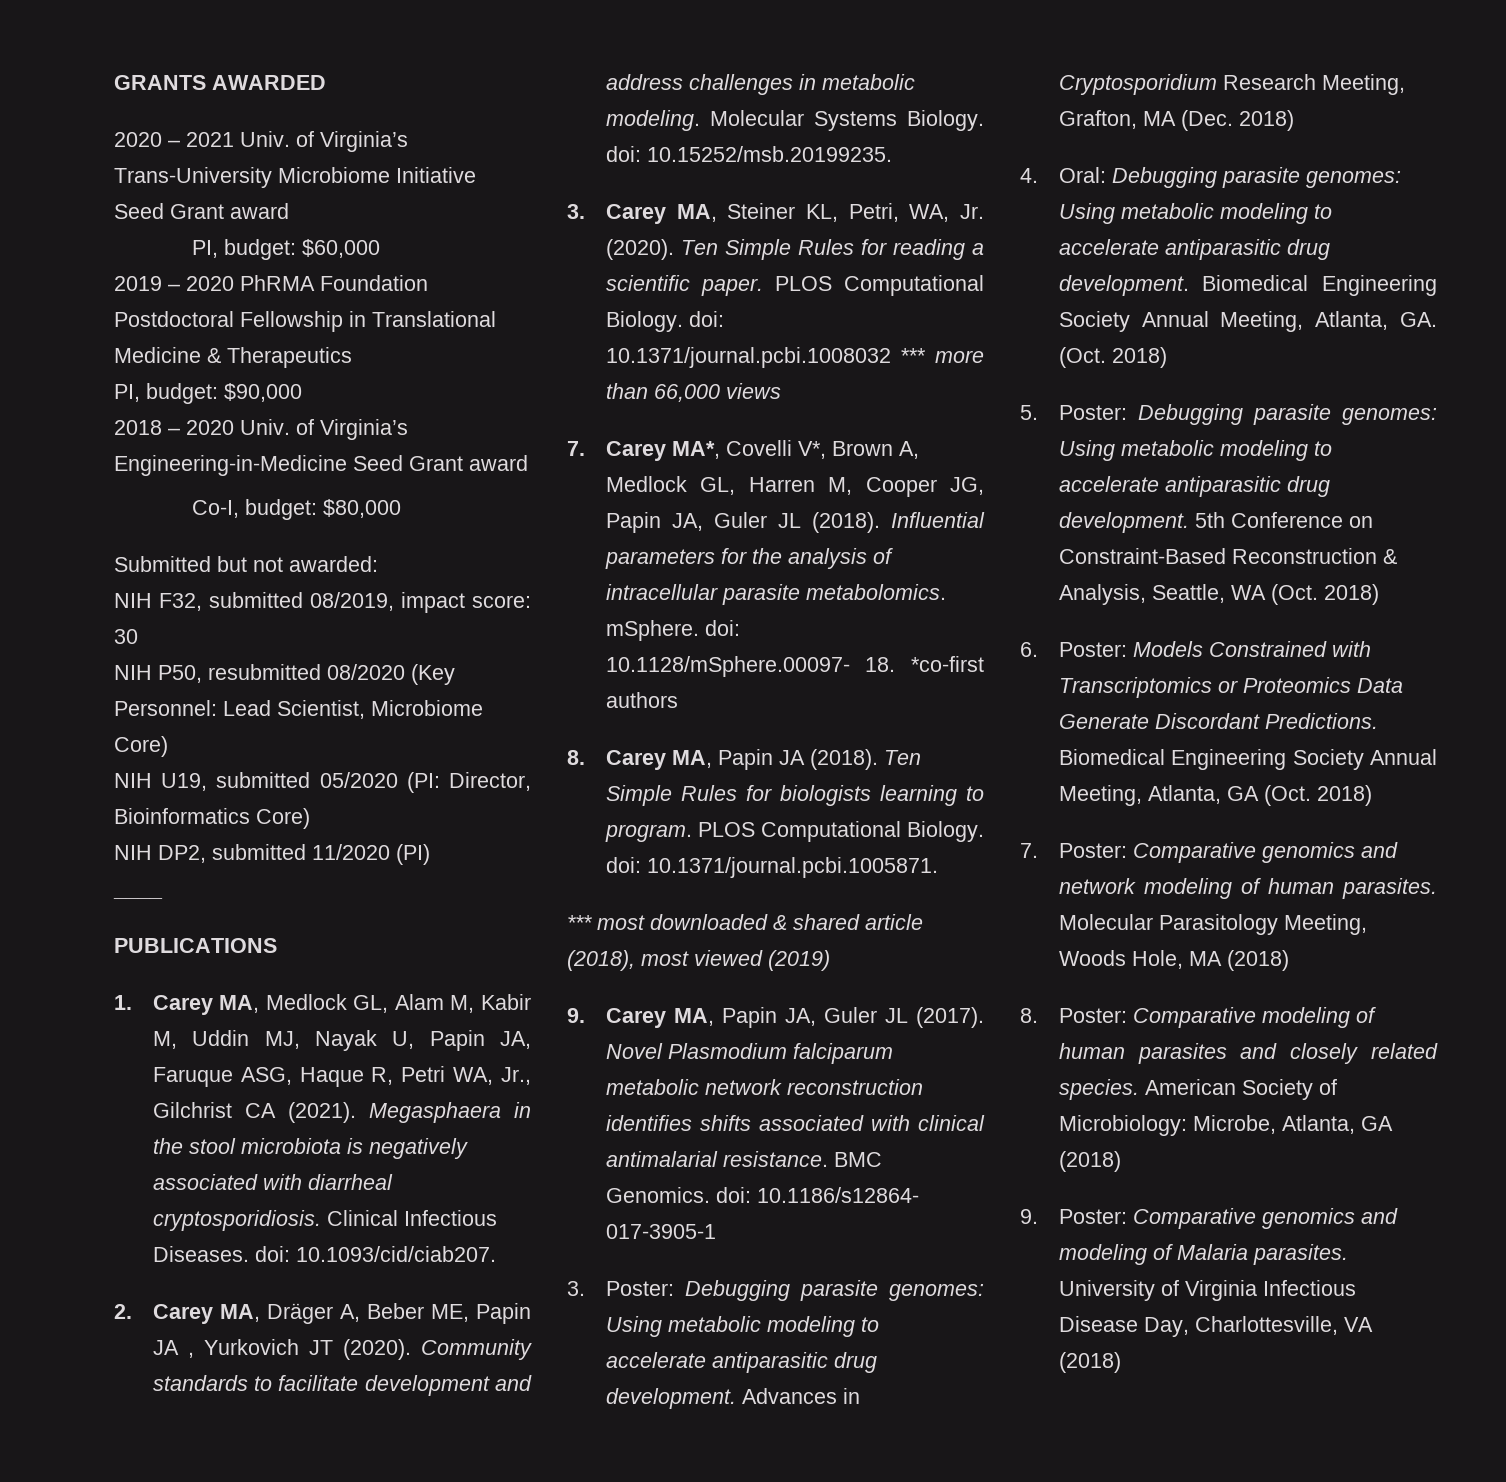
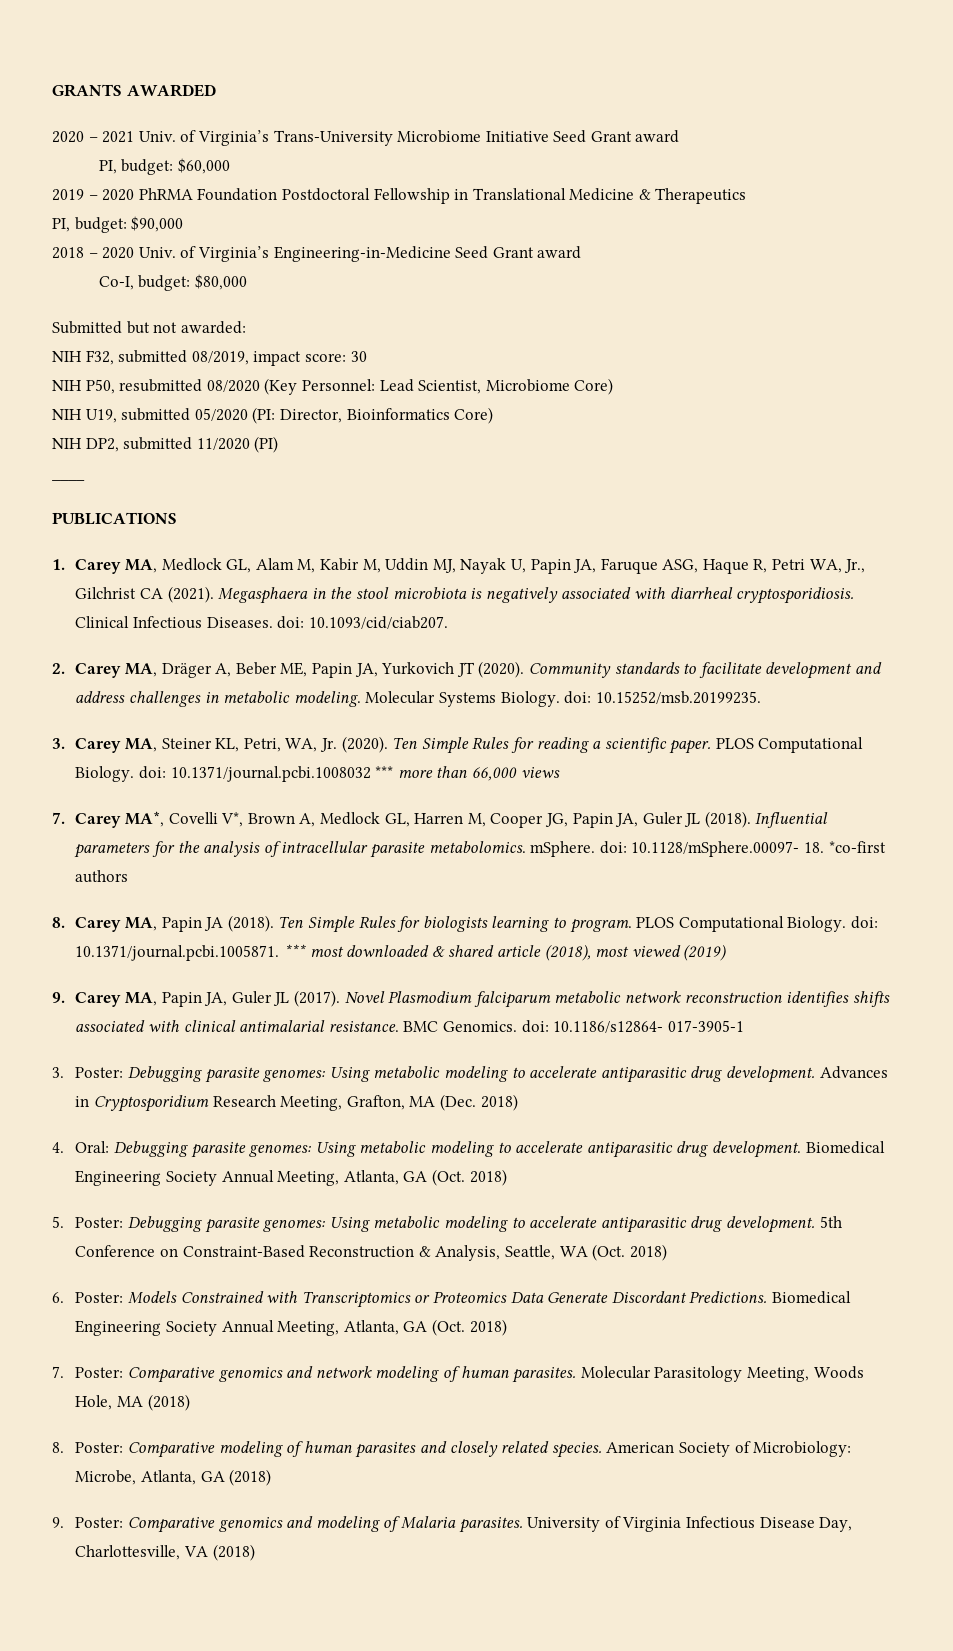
- 2. Carey MA, Dräger A, Beber ME, Papin JA , Yurkovich JT (2020).
+ 2. Carey MA, Dräger A, Beber ME, Papin JA, Yurkovich JT (2020).
- PLOS Computational Biology. doi: 10.1371/journal.pcbi.1005871.
- *** most downloaded & shared article (2018), most viewed (2019)
+ PLOS Computational Biology. doi: 10.1371/journal.pcbi.1005871. *** most downloaded & shared article (2018), most viewed (2019)
- 4. Oral: Debugging parasite genomes: Using metabolic modeling to accelerate antiparasitic drug development. Biomedical Engineering Society Annual Meeting, Atlanta, GA. (Oct. 2018)
+ 4. Oral: Debugging parasite genomes: Using metabolic modeling to accelerate antiparasitic drug development. Biomedical Engineering Society Annual Meeting, Atlanta, GA (Oct. 2018)

